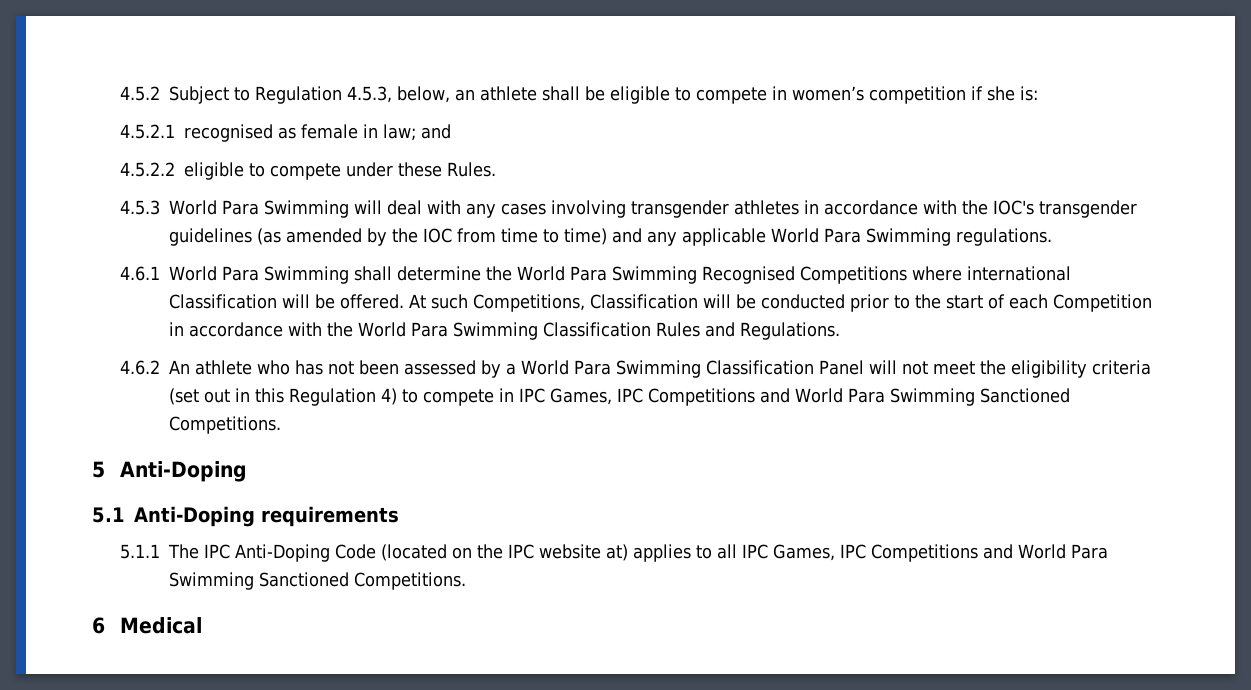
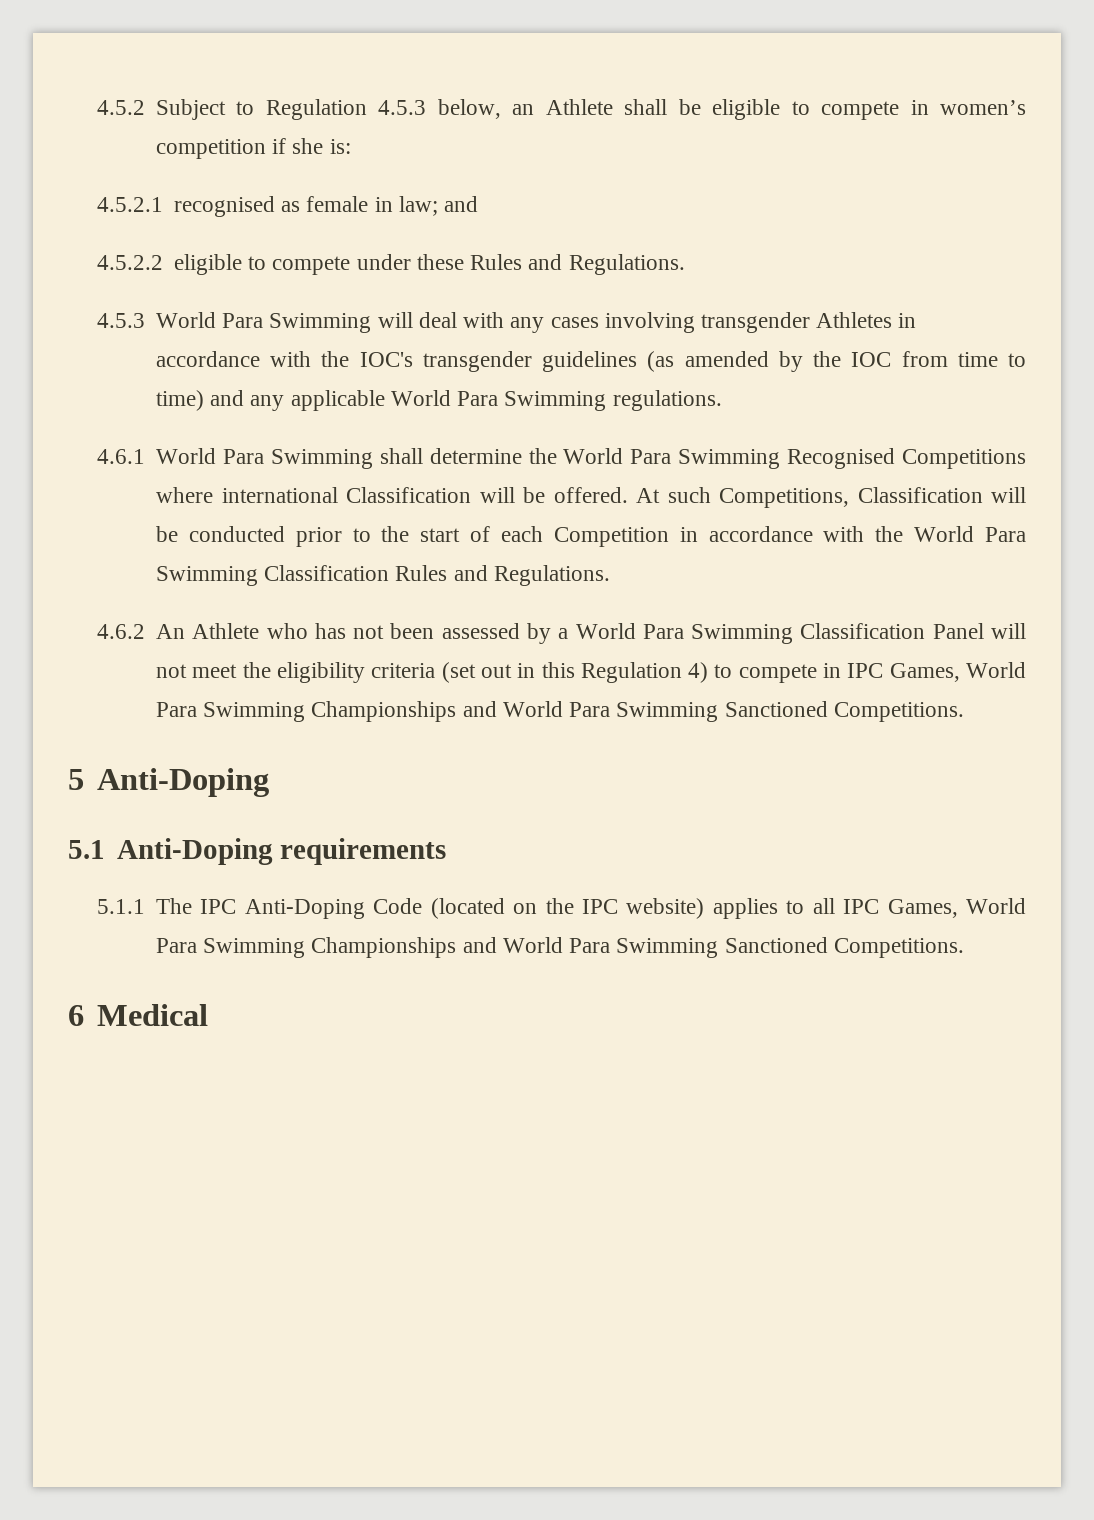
- 4.5.2 Subject to Regulation 4.5.3, below, an athlete shall be eligible to compete in women’s competition if she is:
+ 4.5.2 Subject to Regulation 4.5.3 below, an Athlete shall be eligible to compete in women’s competition if she is:
- 4.5.2.2 eligible to compete under these Rules.
+ 4.5.2.2 eligible to compete under these Rules and Regulations.
- 4.5.3 World Para Swimming will deal with any cases involving transgender athletes in accordance with the IOC's transgender guidelines (as amended by the IOC from time to time) and any applicable World Para Swimming regulations.
+ 4.5.3 World Para Swimming will deal with any cases involving transgender Athletes in accordance with the IOC's transgender guidelines (as amended by the IOC from time to time) and any applicable World Para Swimming regulations.
- 4.6.2 An athlete who has not been assessed by a World Para Swimming Classification Panel will not meet the eligibility criteria (set out in this Regulation 4) to compete in IPC Games, IPC Competitions and World Para Swimming Sanctioned Competitions.
+ 4.6.2 An Athlete who has not been assessed by a World Para Swimming Classification Panel will not meet the eligibility criteria (set out in this Regulation 4) to compete in IPC Games, World Para Swimming Championships and World Para Swimming Sanctioned Competitions.
- 5.1.1 The IPC Anti-Doping Code (located on the IPC website at) applies to all IPC Games, IPC Competitions and World Para Swimming Sanctioned Competitions.
+ 5.1.1 The IPC Anti-Doping Code (located on the IPC website) applies to all IPC Games, World Para Swimming Championships and World Para Swimming Sanctioned Competitions.

